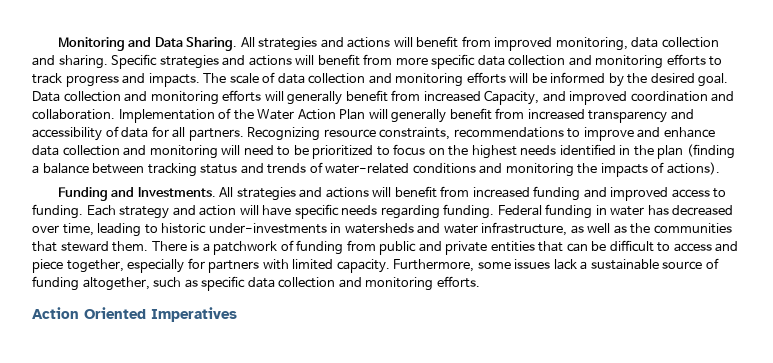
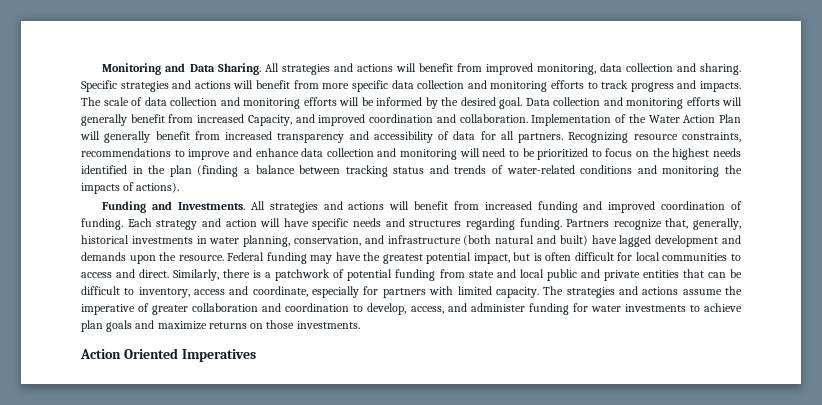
- All strategies and actions will benefit from increased funding and improved access to funding.
+ All strategies and actions will benefit from increased funding and improved coordination of funding.
- Each strategy and action will have specific needs regarding funding. Federal funding in water has decreased over time, leading to historic under-investments in watersheds and water infrastructure, as well as the communities that steward them. There is a patchwork of funding from public and private entities that can be difficult to access and piece together, especially for partners with limited capacity.
+ Each strategy and action will have specific needs and structures regarding funding. Partners recognize that, generally, historical investments in water planning, conservation, and infrastructure (both natural and built) have lagged development and demands upon the resource. Federal funding may have the greatest potential impact, but is often difficult for local communities to access and direct. Similarly, there is a patchwork of potential funding from state and local public and private entities that can be difficult to inventory, access and coordinate, especially for partners with limited capacity.
- Furthermore, some issues lack a sustainable source of funding altogether, such as specific data collection and monitoring efforts.
+ The strategies and actions assume the imperative of greater collaboration and coordination to develop, access, and administer funding for water investments to achieve plan goals and maximize returns on those investments.

